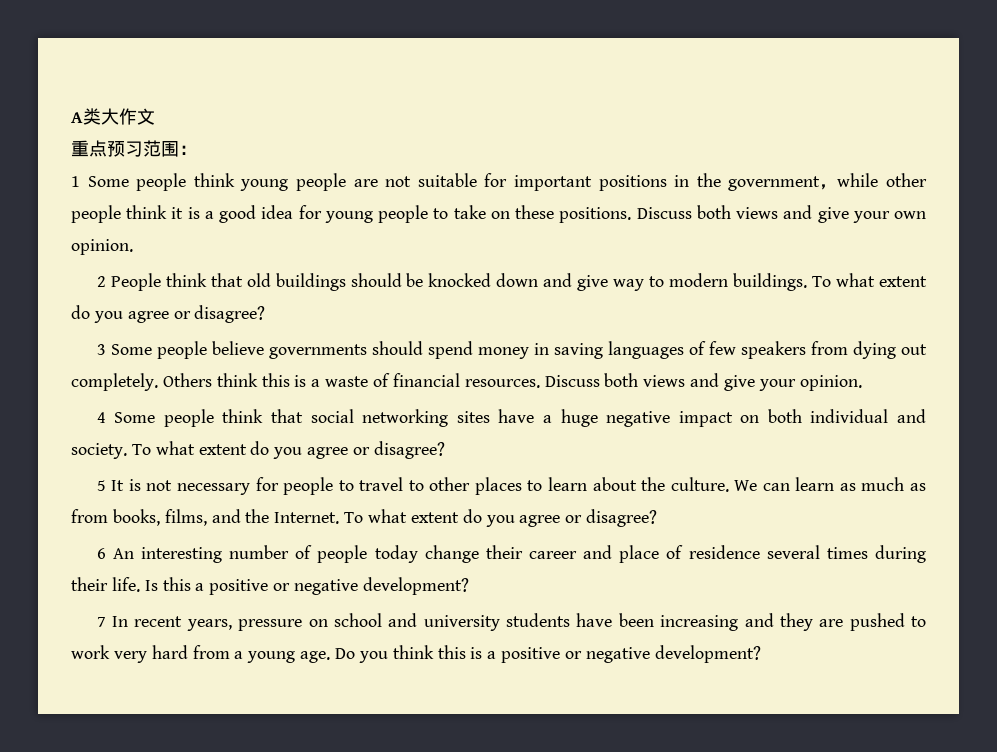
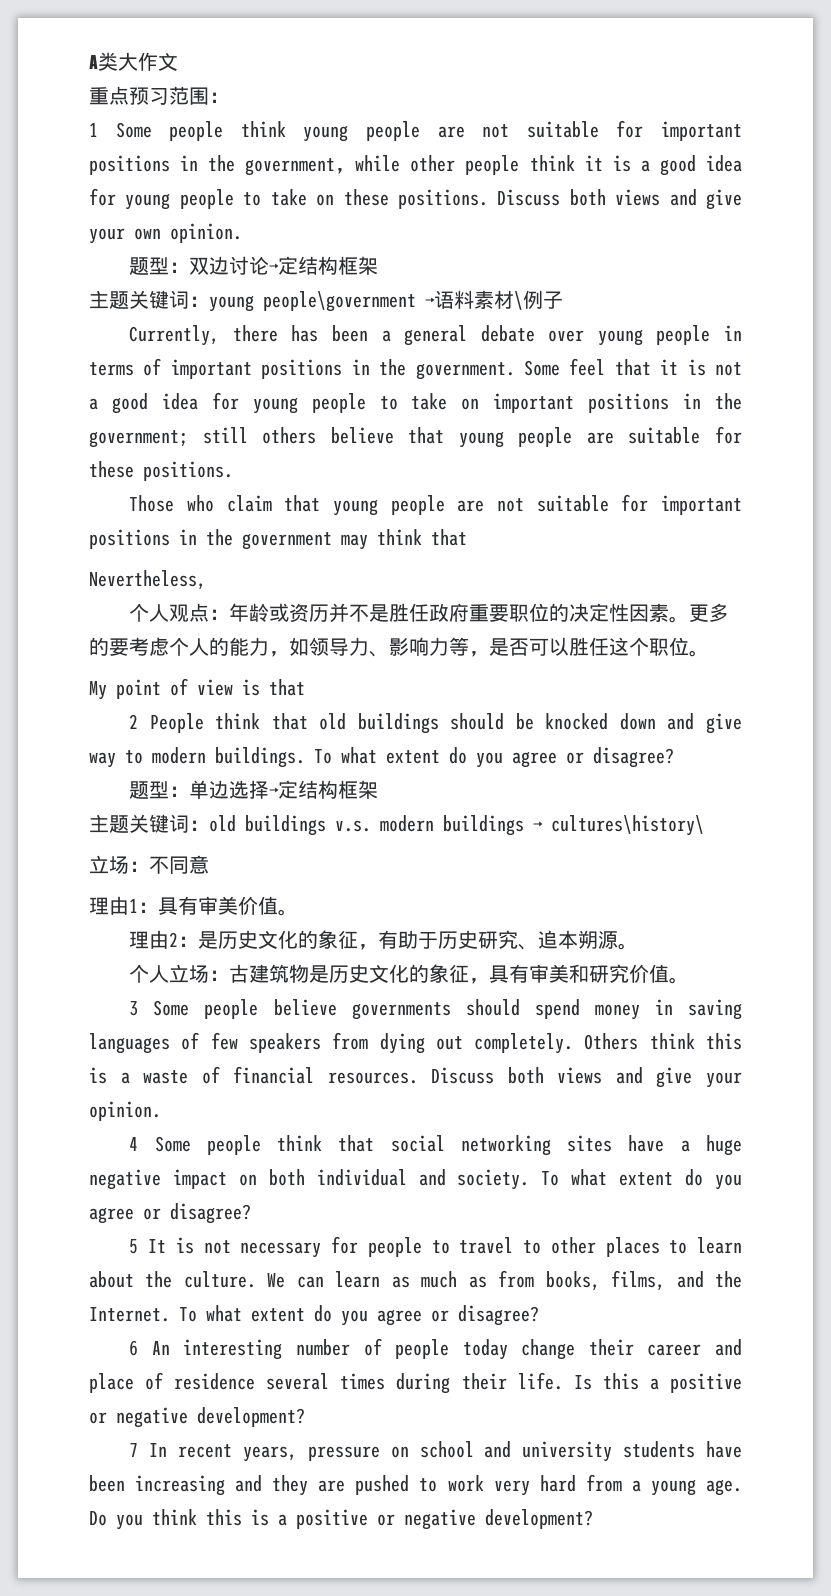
+ 题型：双边讨论→定结构框架
+ 主题关键词：young people\government →语料素材\例子
+ Currently, there has been a general debate over young people in terms of important positions in the government. Some feel that it is not a good idea for young people to take on important positions in the government; still others believe that young people are suitable for these positions.
+ Those who claim that young people are not suitable for important positions in the government may think that
+ Nevertheless,
+ 个人观点：年龄或资历并不是胜任政府重要职位的决定性因素。更多的要考虑个人的能力，如领导力、影响力等，是否可以胜任这个职位。
+ My point of view is that
+ 题型：单边选择→定结构框架
+ 主题关键词：old buildings v.s. modern buildings → cultures\history\
+ 立场：不同意
+ 理由1：具有审美价值。
+ 理由2：是历史文化的象征，有助于历史研究、追本朔源。
+ 个人立场：古建筑物是历史文化的象征，具有审美和研究价值。

